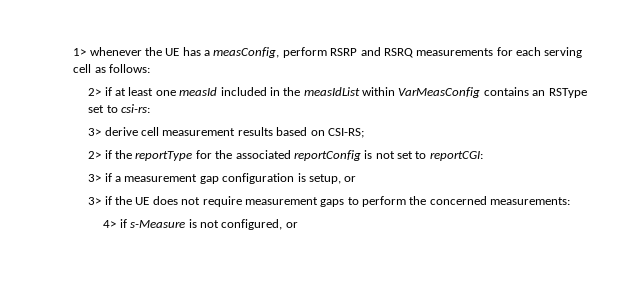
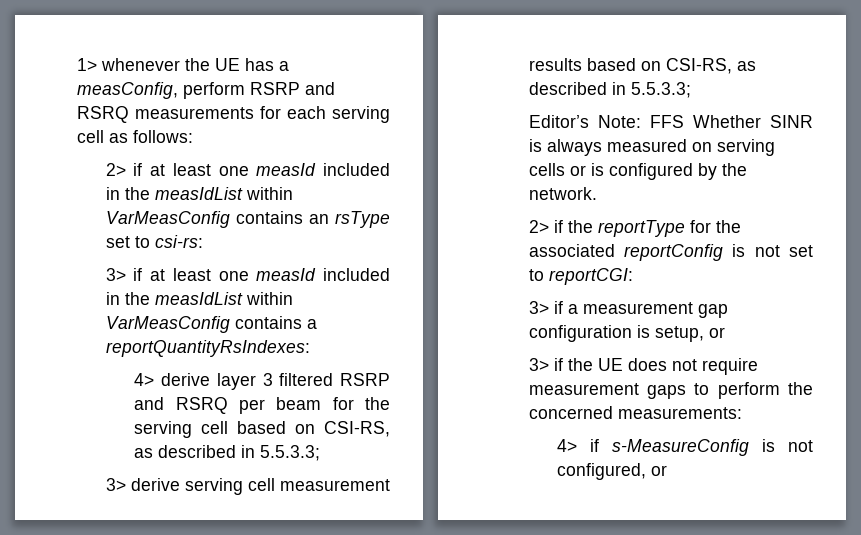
- 2> if at least one measId included in the measIdList within VarMeasConfig contains an RSType set to csi-rs:
+ 2> if at least one measId included in the measIdList within VarMeasConfig contains an rsType set to csi-rs:
- 3> derive cell measurement results based on CSI-RS;
+ 3> if at least one measId included in the measIdList within VarMeasConfig contains a reportQuantityRsIndexes:
+ 4> derive layer 3 filtered RSRP and RSRQ per beam for the serving cell based on CSI-RS, as described in 5.5.3.3;
+ 3> derive serving cell measurement results based on CSI-RS, as described in 5.5.3.3;
+ Editor’s Note: FFS Whether SINR is always measured on serving cells or is configured by the network.
- 4> if s-Measure is not configured, or
+ 4> if s-MeasureConfig is not configured, or

